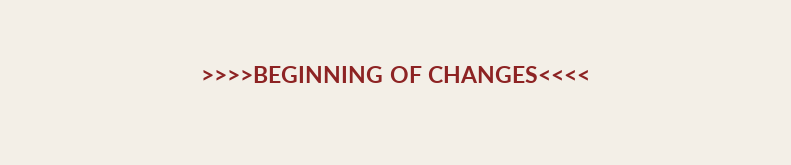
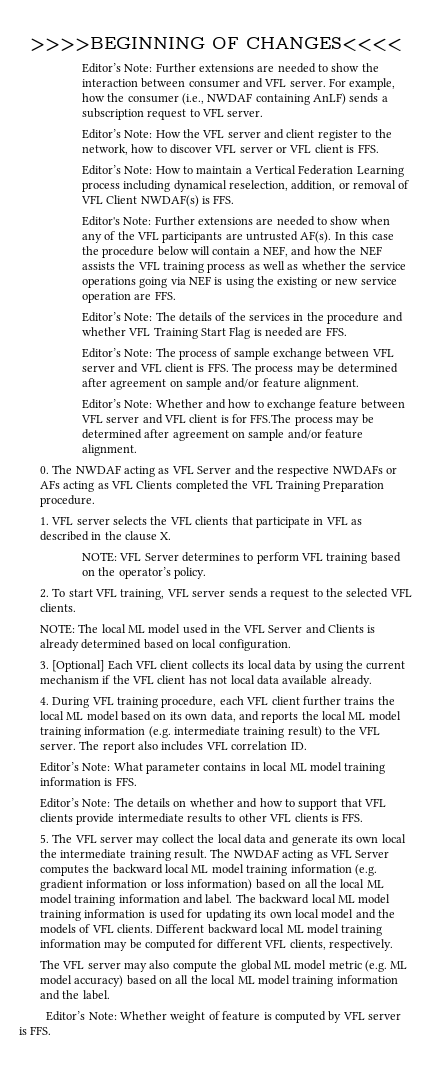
+ Editor’s Note: Further extensions are needed to show the interaction between consumer and VFL server. For example, how the consumer (i.e., NWDAF containing AnLF) sends a subscription request to VFL server.
+ Editor’s Note: How the VFL server and client register to the network, how to discover VFL server or VFL client is FFS.
+ Editor’s Note: How to maintain a Vertical Federation Learning process including dynamical reselection, addition, or removal of VFL Client NWDAF(s) is FFS.
+ Editor's Note: Further extensions are needed to show when any of the VFL participants are untrusted AF(s). In this case the procedure below will contain a NEF, and how the NEF assists the VFL training process as well as whether the service operations going via NEF is using the existing or new service operation are FFS.
+ Editor’s Note: The details of the services in the procedure and whether VFL Training Start Flag is needed are FFS.
+ Editor’s Note: The process of sample exchange between VFL server and VFL client is FFS. The process may be determined after agreement on sample and/or feature alignment.
+ Editor’s Note: Whether and how to exchange feature between VFL server and VFL client is for FFS.The process may be determined after agreement on sample and/or feature alignment.
+ 0. The NWDAF acting as VFL Server and the respective NWDAFs or AFs acting as VFL Clients completed the VFL Training Preparation procedure.
+ 1. VFL server selects the VFL clients that participate in VFL as described in the clause X.
+ NOTE: VFL Server determines to perform VFL training based on the operator’s policy.
+ 2. To start VFL training, VFL server sends a request to the selected VFL clients.
+ NOTE: The local ML model used in the VFL Server and Clients is already determined based on local configuration.
+ 3. [Optional] Each VFL client collects its local data by using the current mechanism if the VFL client has not local data available already.
+ 4. During VFL training procedure, each VFL client further trains the local ML model based on its own data, and reports the local ML model training information (e.g. intermediate training result) to the VFL server. The report also includes VFL correlation ID.
+ Editor’s Note: What parameter contains in local ML model training information is FFS.
+ Editor’s Note: The details on whether and how to support that VFL clients provide intermediate results to other VFL clients is FFS.
+ 5. The VFL server may collect the local data and generate its own local the intermediate training result. The NWDAF acting as VFL Server computes the backward local ML model training information (e.g. gradient information or loss information) based on all the local ML model training information and label. The backward local ML model training information is used for updating its own local model and the models of VFL clients. Different backward local ML model training information may be computed for different VFL clients, respectively.
+ The VFL server may also compute the global ML model metric (e.g. ML model accuracy) based on all the local ML model training information and the label.
+ Editor’s Note: Whether weight of feature is computed by VFL server is FFS.

